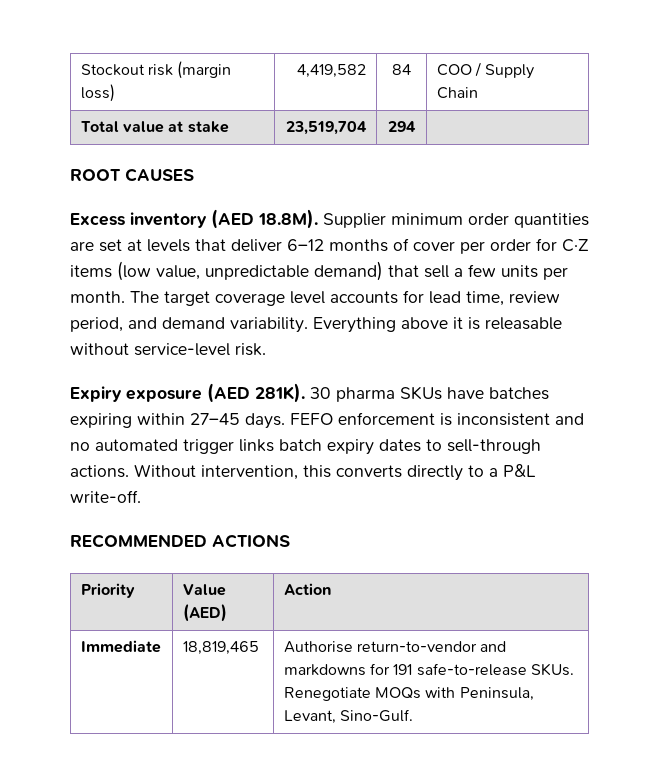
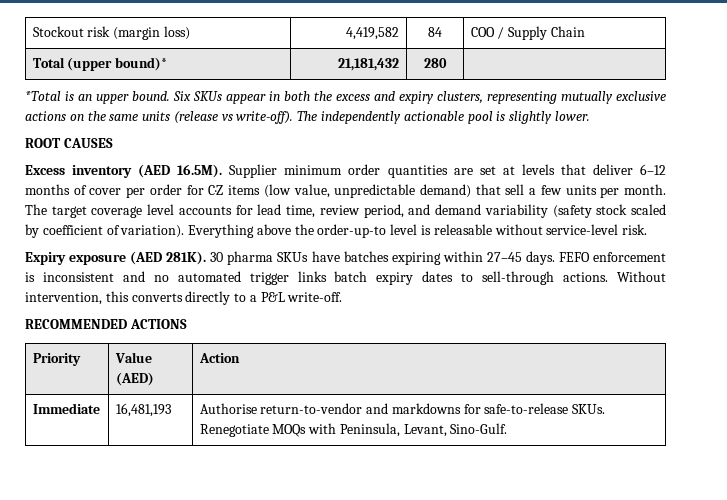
- Total value at stake | 23,519,704 | 294 |
+ Total (upper bound)* | 21,181,432 | 280 |
+ *Total is an upper bound. Six SKUs appear in both the excess and expiry clusters, representing mutually exclusive actions on the same units (release vs write-off). The independently actionable pool is slightly lower.
- Excess inventory (AED 18.8M). Supplier minimum order quantities are set at levels that deliver 6–12 months of cover per order for C·Z items (low value, unpredictable demand) that sell a few units per month.
+ Excess inventory (AED 16.5M). Supplier minimum order quantities are set at levels that deliver 6–12 months of cover per order for C·Z items (low value, unpredictable demand) that sell a few units per month.
- The target coverage level accounts for lead time, review period, and demand variability. Everything above it is releasable without service-level risk.
+ The target coverage level accounts for lead time, review period, and demand variability (safety stock scaled by coefficient of variation). Everything above the order-up-to level is releasable without service-level risk.
- Immediate | 18,819,465 | Authorise return-to-vendor and markdowns for 191 safe-to-release SKUs. Renegotiate MOQs with Peninsula, Levant, Sino-Gulf.
+ Immediate | 16,481,193 | Authorise return-to-vendor and markdowns for safe-to-release SKUs. Renegotiate MOQs with Peninsula, Levant, Sino-Gulf.

